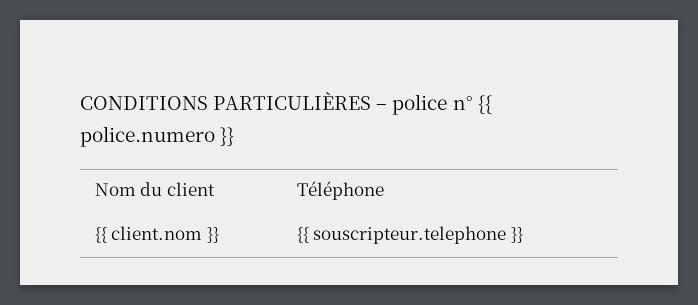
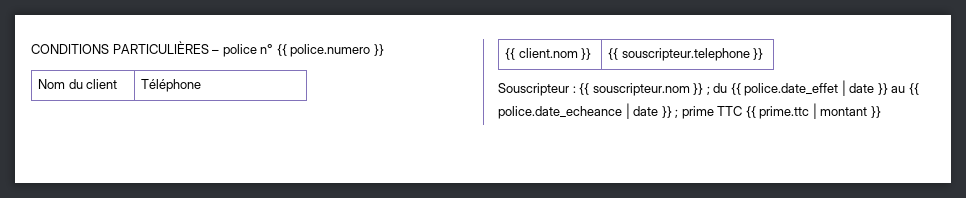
+ Souscripteur : {{ souscripteur.nom }} ; du {{ police.date_effet | date }} au {{ police.date_echeance | date }} ; prime TTC {{ prime.ttc | montant }}

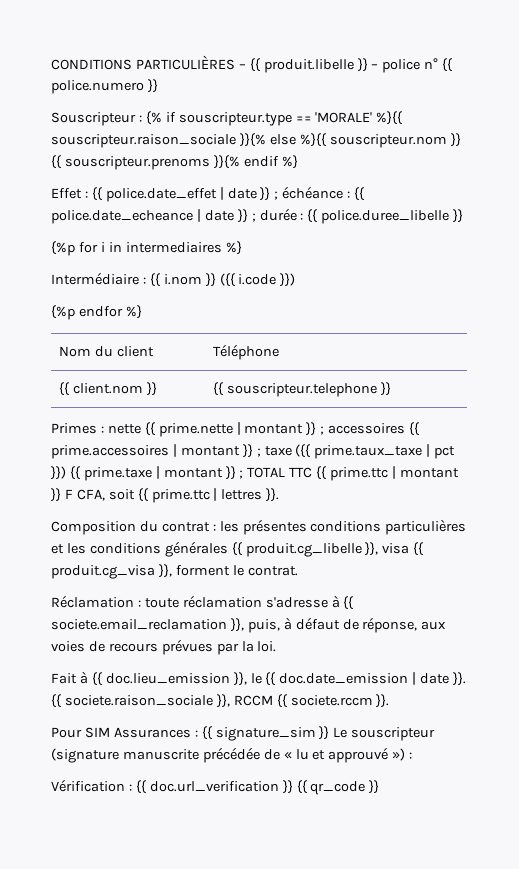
- CONDITIONS PARTICULIÈRES – police n° {{ police.numero }}
+ CONDITIONS PARTICULIÈRES – {{ produit.libelle }} – police n° {{ police.numero }}
+ Souscripteur : {% if souscripteur.type == 'MORALE' %}{{ souscripteur.raison_sociale }}{% else %}{{ souscripteur.nom }} {{ souscripteur.prenoms }}{% endif %}
+ Effet : {{ police.date_effet | date }} ; échéance : {{ police.date_echeance | date }} ; durée : {{ police.duree_libelle }}
+ {%p for i in intermediaires %}
+ Intermédiaire : {{ i.nom }} ({{ i.code }})
+ {%p endfor %}
- Souscripteur : {{ souscripteur.nom }} ; du {{ police.date_effet | date }} au {{ police.date_echeance | date }} ; prime TTC {{ prime.ttc | montant }}
+ Primes : nette {{ prime.nette | montant }} ; accessoires {{ prime.accessoires | montant }} ; taxe ({{ prime.taux_taxe | pct }}) {{ prime.taxe | montant }} ; TOTAL TTC {{ prime.ttc | montant }} F CFA, soit {{ prime.ttc | lettres }}.
+ Composition du contrat : les présentes conditions particulières et les conditions générales {{ produit.cg_libelle }}, visa {{ produit.cg_visa }}, forment le contrat.
+ Réclamation : toute réclamation s'adresse à {{ societe.email_reclamation }}, puis, à défaut de réponse, aux voies de recours prévues par la loi.
+ Fait à {{ doc.lieu_emission }}, le {{ doc.date_emission | date }}. {{ societe.raison_sociale }}, RCCM {{ societe.rccm }}.
+ Pour SIM Assurances : {{ signature_sim }} Le souscripteur (signature manuscrite précédée de « lu et approuvé ») :
+ Vérification : {{ doc.url_verification }} {{ qr_code }}

